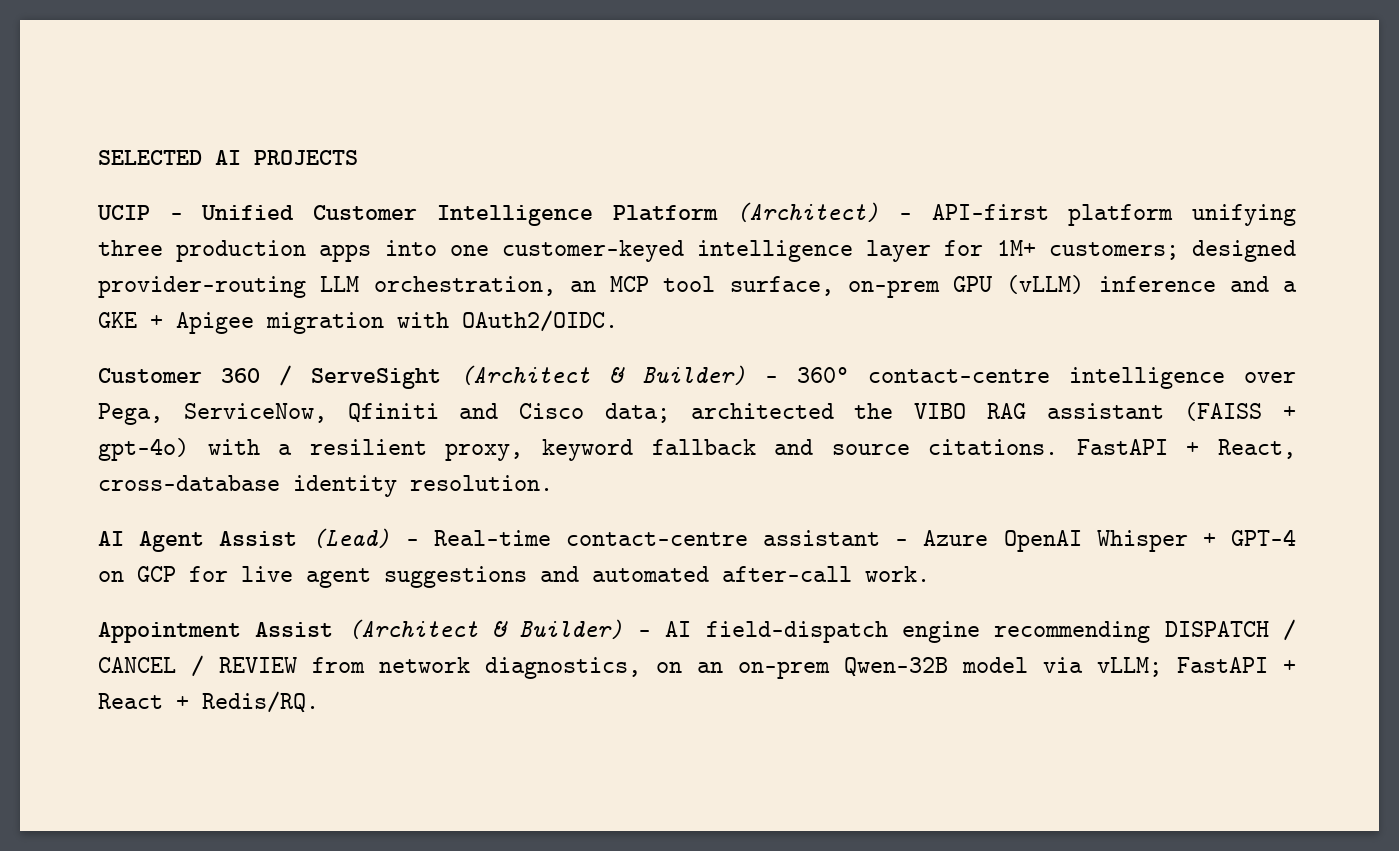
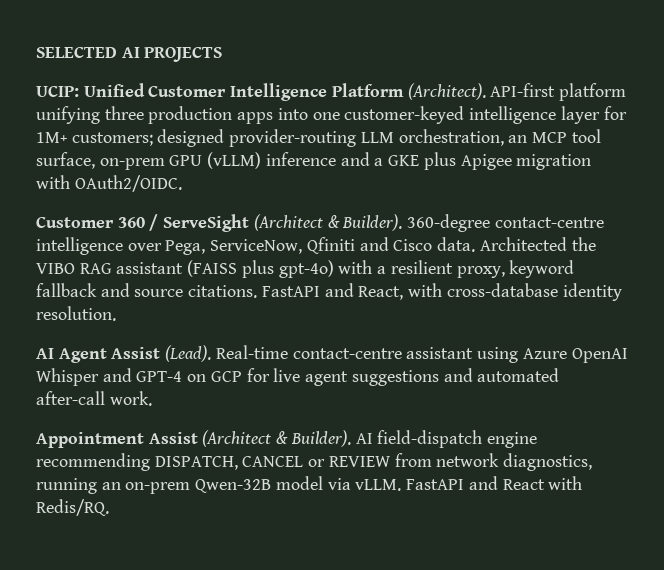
- UCIP — Unified Customer Intelligence Platform (Architect) — API-first platform unifying three production apps into one customer-keyed intelligence layer for 1M+ customers; designed provider-routing LLM orchestration, an MCP tool surface, on-prem GPU (vLLM) inference and a GKE + Apigee migration with OAuth2/OIDC.
+ UCIP: Unified Customer Intelligence Platform (Architect). API-first platform unifying three production apps into one customer-keyed intelligence layer for 1M+ customers; designed provider-routing LLM orchestration, an MCP tool surface, on-prem GPU (vLLM) inference and a GKE plus Apigee migration with OAuth2/OIDC.
- Customer 360 / ServeSight (Architect & Builder) — 360° contact-centre intelligence over Pega, ServiceNow, Qfiniti and Cisco data; architected the VIBO RAG assistant (FAISS + gpt-4o) with a resilient proxy, keyword fallback and source citations.
+ Customer 360 / ServeSight (Architect & Builder). 360-degree contact-centre intelligence over Pega, ServiceNow, Qfiniti and Cisco data. Architected the VIBO RAG assistant (FAISS plus gpt-4o) with a resilient proxy, keyword fallback and source citations.
- FastAPI + React, cross-database identity resolution.
+ FastAPI and React, with cross-database identity resolution.
- AI Agent Assist (Lead) — Real-time contact-centre assistant — Azure OpenAI Whisper + GPT-4 on GCP for live agent suggestions and automated after-call work.
+ AI Agent Assist (Lead). Real-time contact-centre assistant using Azure OpenAI Whisper and GPT-4 on GCP for live agent suggestions and automated after-call work.
- Appointment Assist (Architect & Builder) — AI field-dispatch engine recommending DISPATCH / CANCEL / REVIEW from network diagnostics, on an on-prem Qwen-32B model via vLLM; FastAPI + React + Redis/RQ.
+ Appointment Assist (Architect & Builder). AI field-dispatch engine recommending DISPATCH, CANCEL or REVIEW from network diagnostics, running an on-prem Qwen-32B model via vLLM. FastAPI and React with Redis/RQ.

